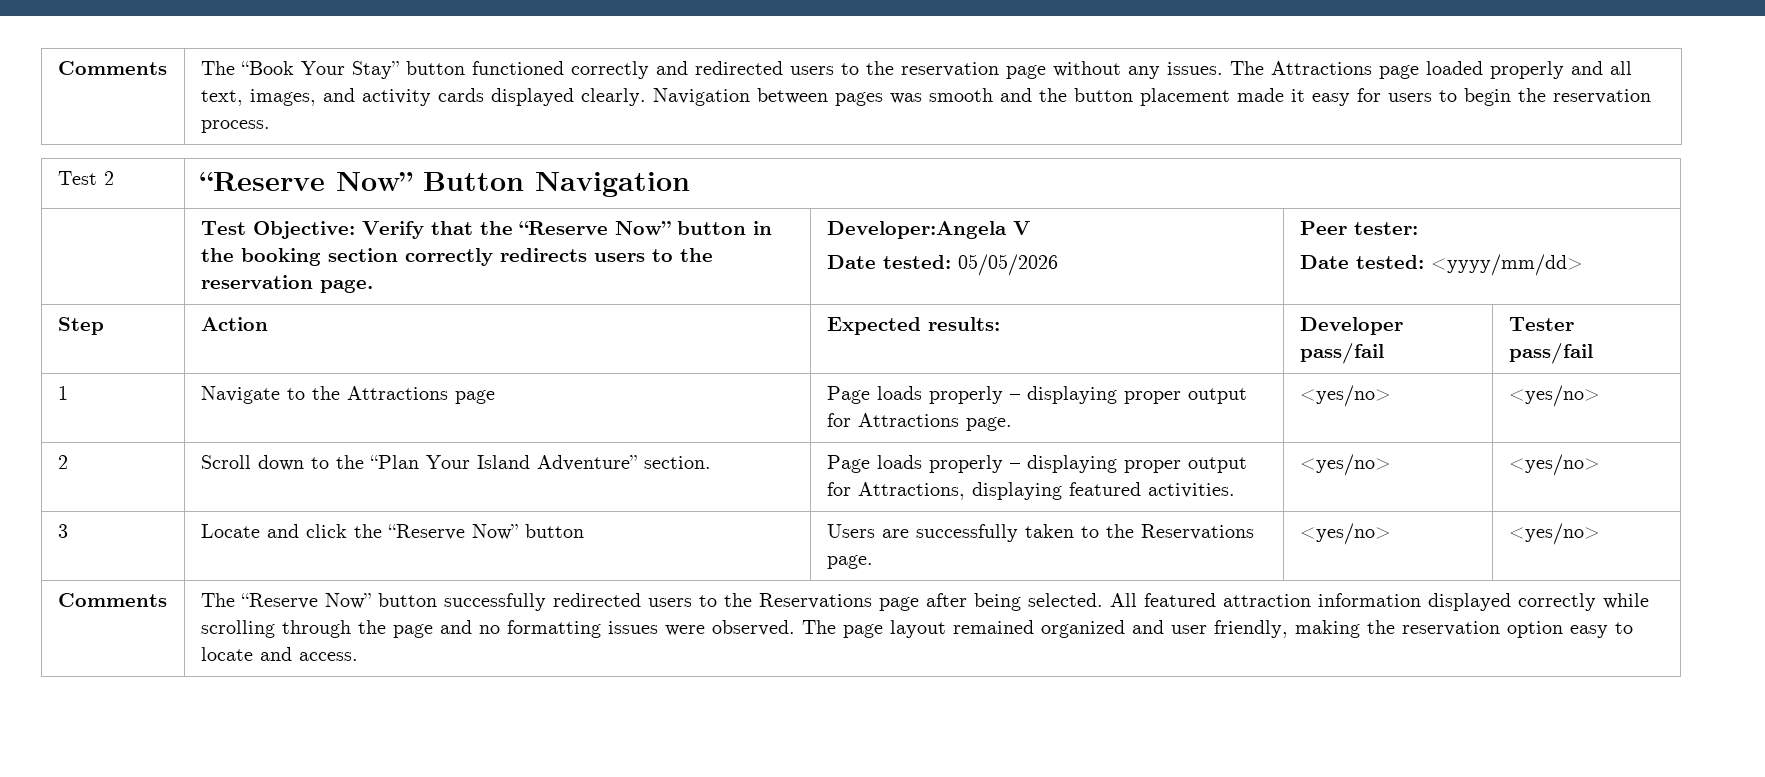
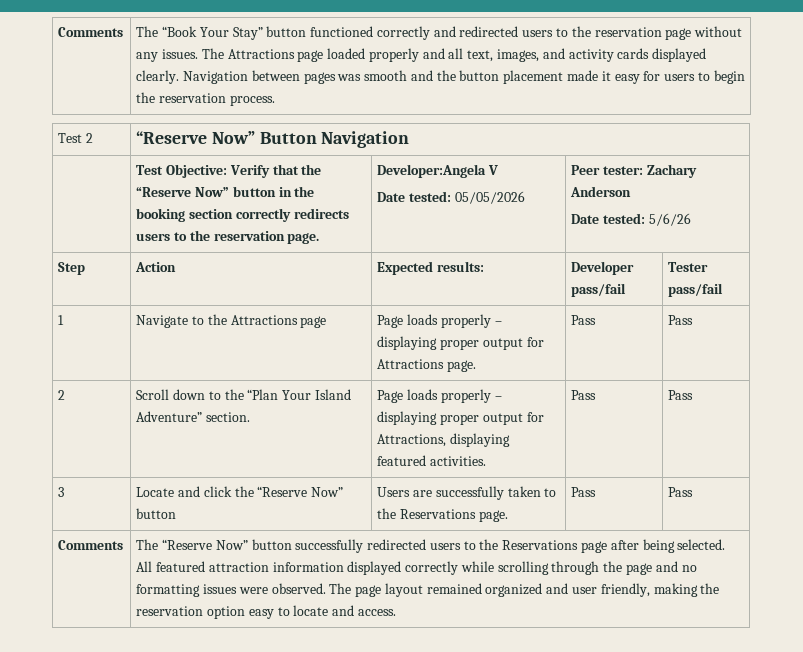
  | Test Objective: Verify that the “Reserve Now” button in the booking section correctly redirects users to the reservation page. | Developer:Angela V
- Date tested: 05/05/2026 | Peer tester:
- Date tested: <yyyy/mm/dd>
+ Date tested: 05/05/2026 | Peer tester: Zachary Anderson
+ Date tested: 5/6/26
- 1 | Navigate to the Attractions page | Page loads properly – displaying proper output for Attractions page. | <yes/no> | <yes/no>
+ 1 | Navigate to the Attractions page | Page loads properly – displaying proper output for Attractions page. | Pass | Pass
- 2 | Scroll down to the “Plan Your Island Adventure” section. | Page loads properly – displaying proper output for Attractions, displaying featured activities. | <yes/no> | <yes/no>
+ 2 | Scroll down to the “Plan Your Island Adventure” section. | Page loads properly – displaying proper output for Attractions, displaying featured activities. | Pass | Pass
- 3 | Locate and click the “Reserve Now” button | Users are successfully taken to the Reservations page. | <yes/no> | <yes/no>
+ 3 | Locate and click the “Reserve Now” button | Users are successfully taken to the Reservations page. | Pass | Pass

